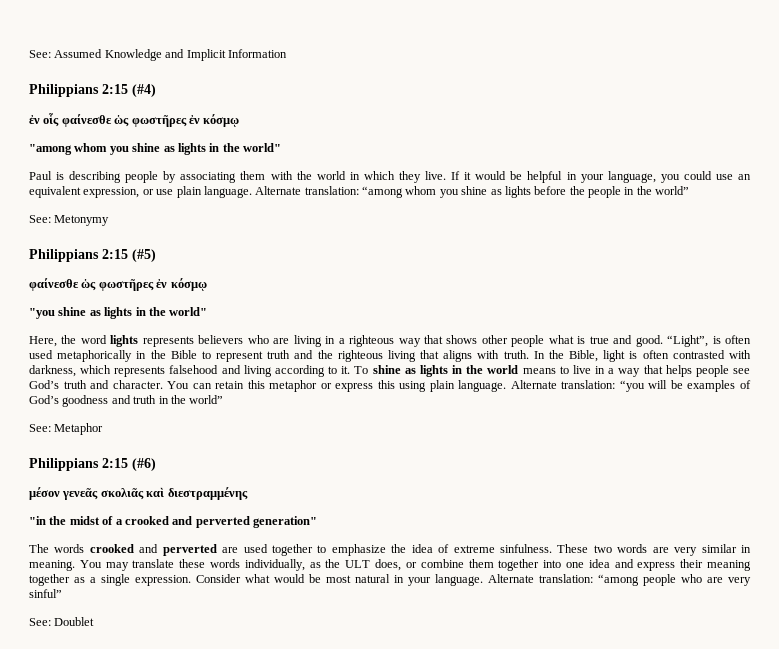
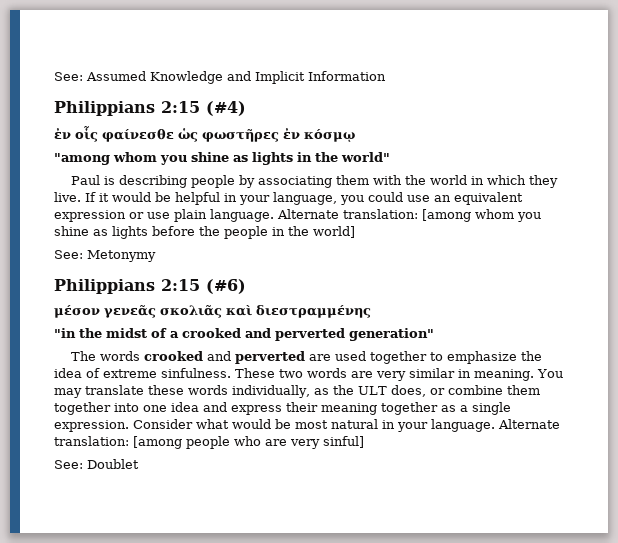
- If it would be helpful in your language, you could use an equivalent expression, or use plain language.
+ If it would be helpful in your language, you could use an equivalent expression or use plain language.
- Alternate translation: “among whom you shine as lights before the people in the world”
+ Alternate translation: [among whom you shine as lights before the people in the world]
- Philippians 2:15 (#5)
- φαίνεσθε ὡς φωστῆρες ἐν κόσμῳ
- "you shine as lights in the world"
- Here, the word lights represents believers who are living in a righteous way that shows other people what is true and good. “Light”, is often used metaphorically in the Bible to represent truth and the righteous living that aligns with truth. In the Bible, light is often contrasted with darkness, which represents falsehood and living according to it. To shine as lights in the world means to live in a way that helps people see God’s truth and character. You can retain this metaphor or express this using plain language. Alternate translation: “you will be examples of God’s goodness and truth in the world”
- See: Metaphor
- Alternate translation: “among people who are very sinful”
+ Alternate translation: [among people who are very sinful]

